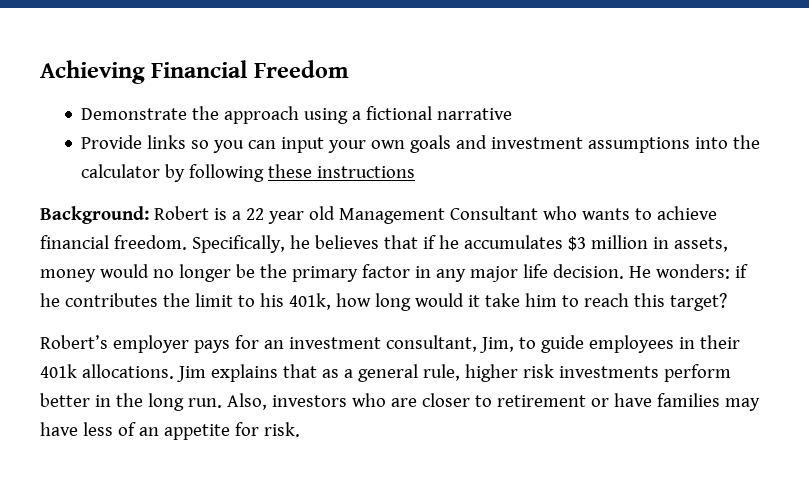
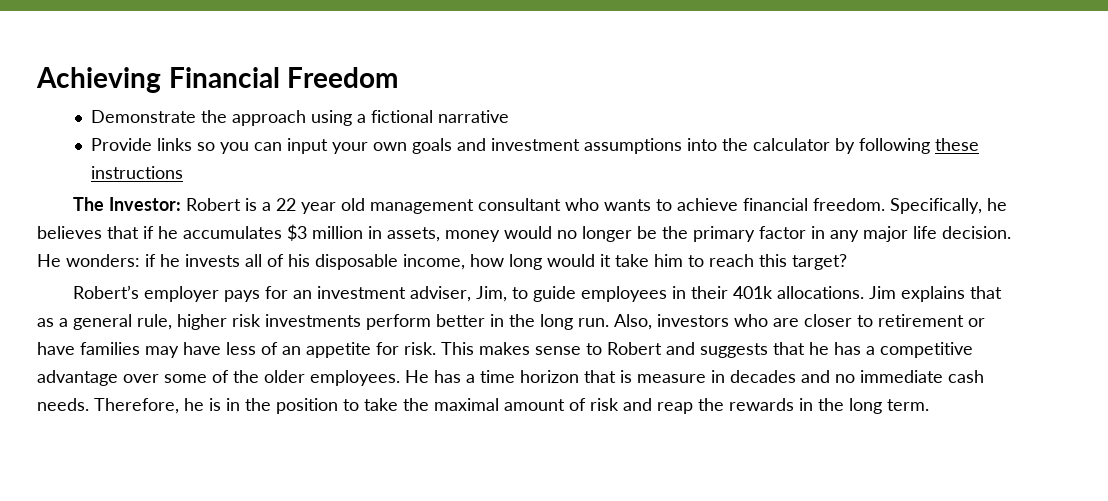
- Background: Robert is a 22 year old Management Consultant who wants to achieve financial freedom.
+ The Investor: Robert is a 22 year old management consultant who wants to achieve financial freedom.
- He wonders: if he contributes the limit to his 401k, how long would it take him to reach this target?
+ He wonders: if he invests all of his disposable income, how long would it take him to reach this target?
- Robert’s employer pays for an investment consultant, Jim, to guide employees in their 401k allocations.
+ Robert’s employer pays for an investment adviser, Jim, to guide employees in their 401k allocations.
+ This makes sense to Robert and suggests that he has a competitive advantage over some of the older employees. He has a time horizon that is measure in decades and no immediate cash needs. Therefore, he is in the position to take the maximal amount of risk and reap the rewards in the long term.

